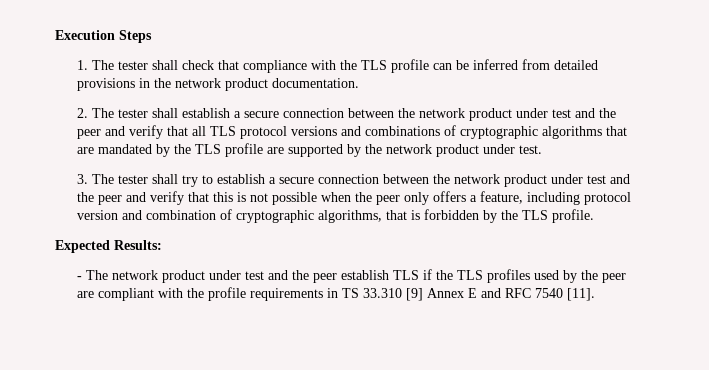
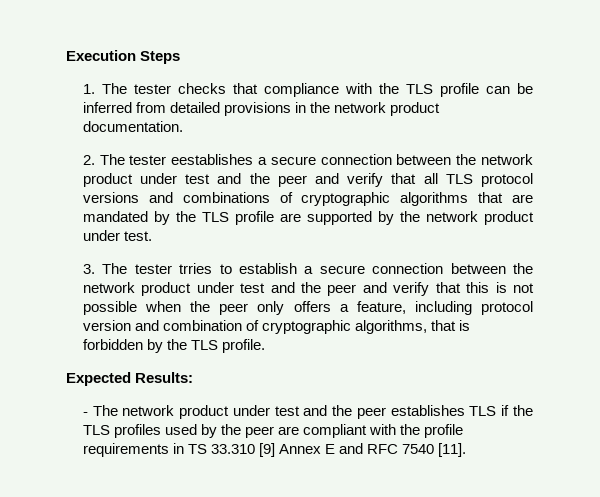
- 1. The tester shall check that compliance with the TLS profile can be inferred from detailed provisions in the network product documentation.
+ 1. The tester checks that compliance with the TLS profile can be inferred from detailed provisions in the network product documentation.
- 2. The tester shall establish a secure connection between the network product under test and the peer and verify that all TLS protocol versions and combinations of cryptographic algorithms that are mandated by the TLS profile are supported by the network product under test.
+ 2. The tester eestablishes a secure connection between the network product under test and the peer and verify that all TLS protocol versions and combinations of cryptographic algorithms that are mandated by the TLS profile are supported by the network product under test.
- 3. The tester shall try to establish a secure connection between the network product under test and the peer and verify that this is not possible when the peer only offers a feature, including protocol version and combination of cryptographic algorithms, that is forbidden by the TLS profile.
+ 3. The tester trries to establish a secure connection between the network product under test and the peer and verify that this is not possible when the peer only offers a feature, including protocol version and combination of cryptographic algorithms, that is forbidden by the TLS profile.
- - The network product under test and the peer establish TLS if the TLS profiles used by the peer are compliant with the profile requirements in TS 33.310 [9] Annex E and RFC 7540 [11].
+ - The network product under test and the peer establishes TLS if the TLS profiles used by the peer are compliant with the profile requirements in TS 33.310 [9] Annex E and RFC 7540 [11].

